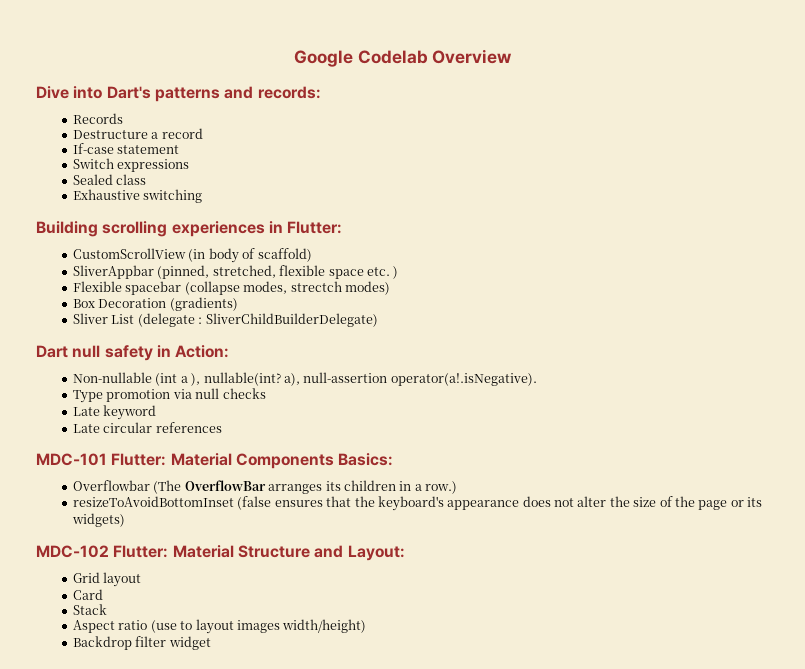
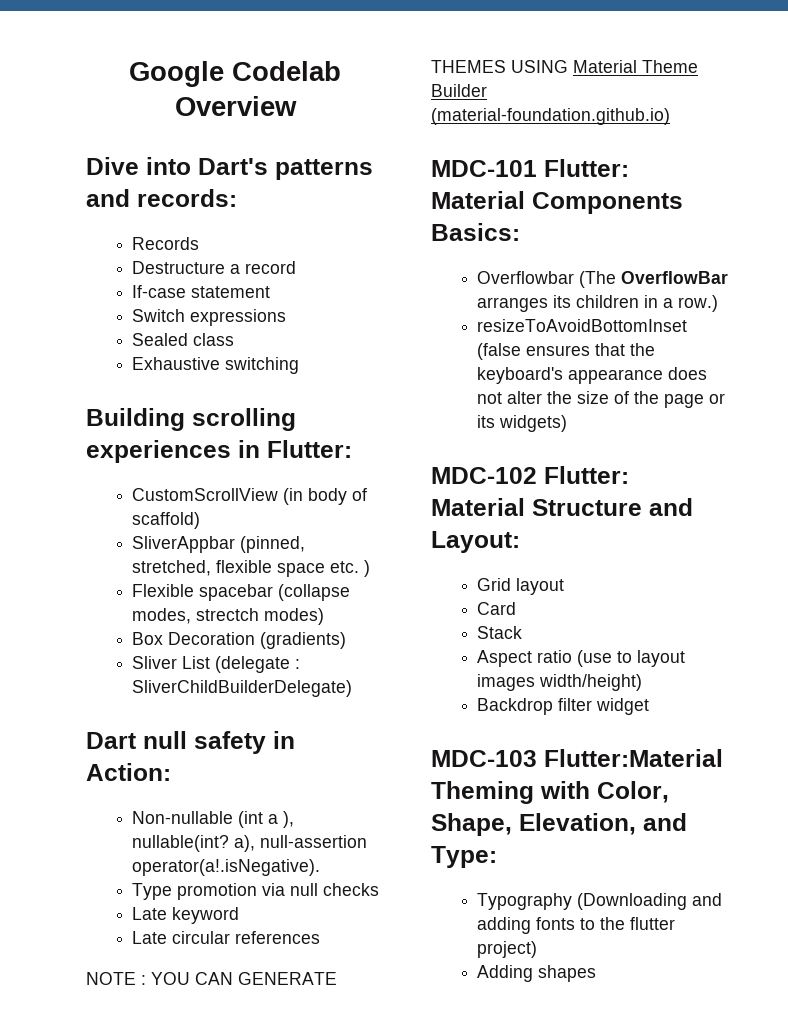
+ NOTE : YOU CAN GENERATE THEMES USING Material Theme Builder (material-foundation.github.io)
+ MDC-103 Flutter:Material Theming with Color, Shape, Elevation, and Type:
+ Typography (Downloading and adding fonts to the flutter project)
+ Adding shapes

